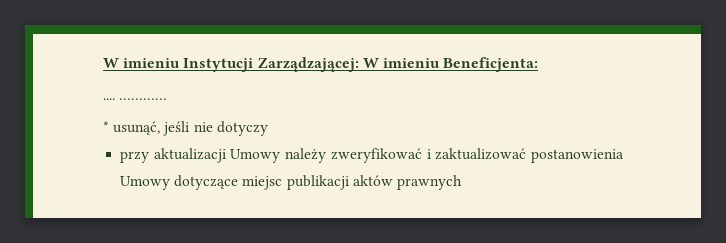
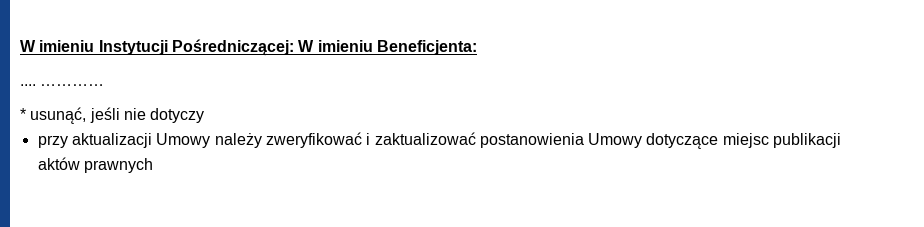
- W imieniu Instytucji Zarządzającej: W imieniu Beneficjenta:
+ W imieniu Instytucji Pośredniczącej: W imieniu Beneficjenta:

